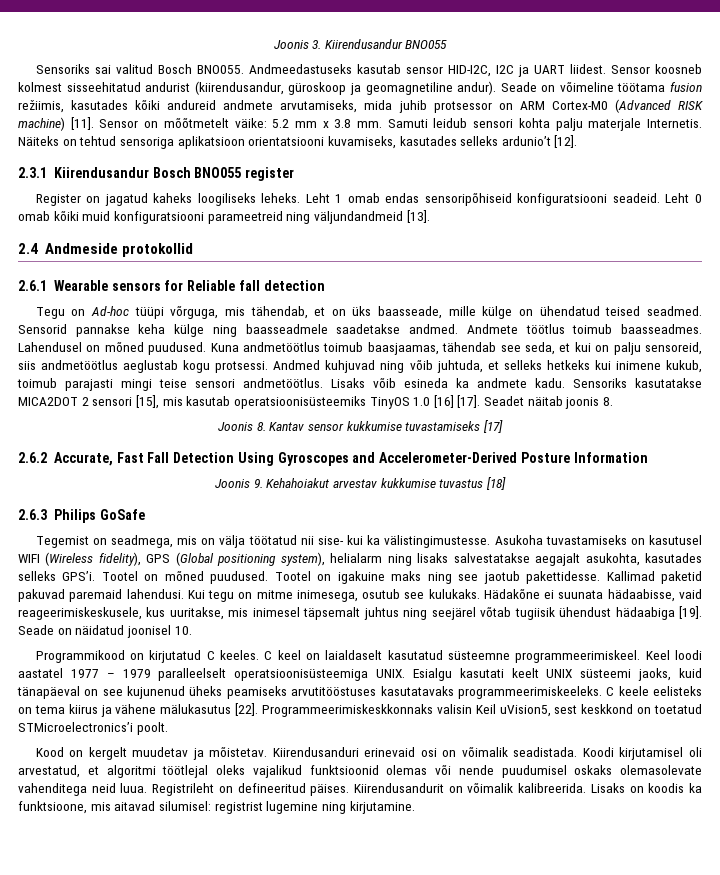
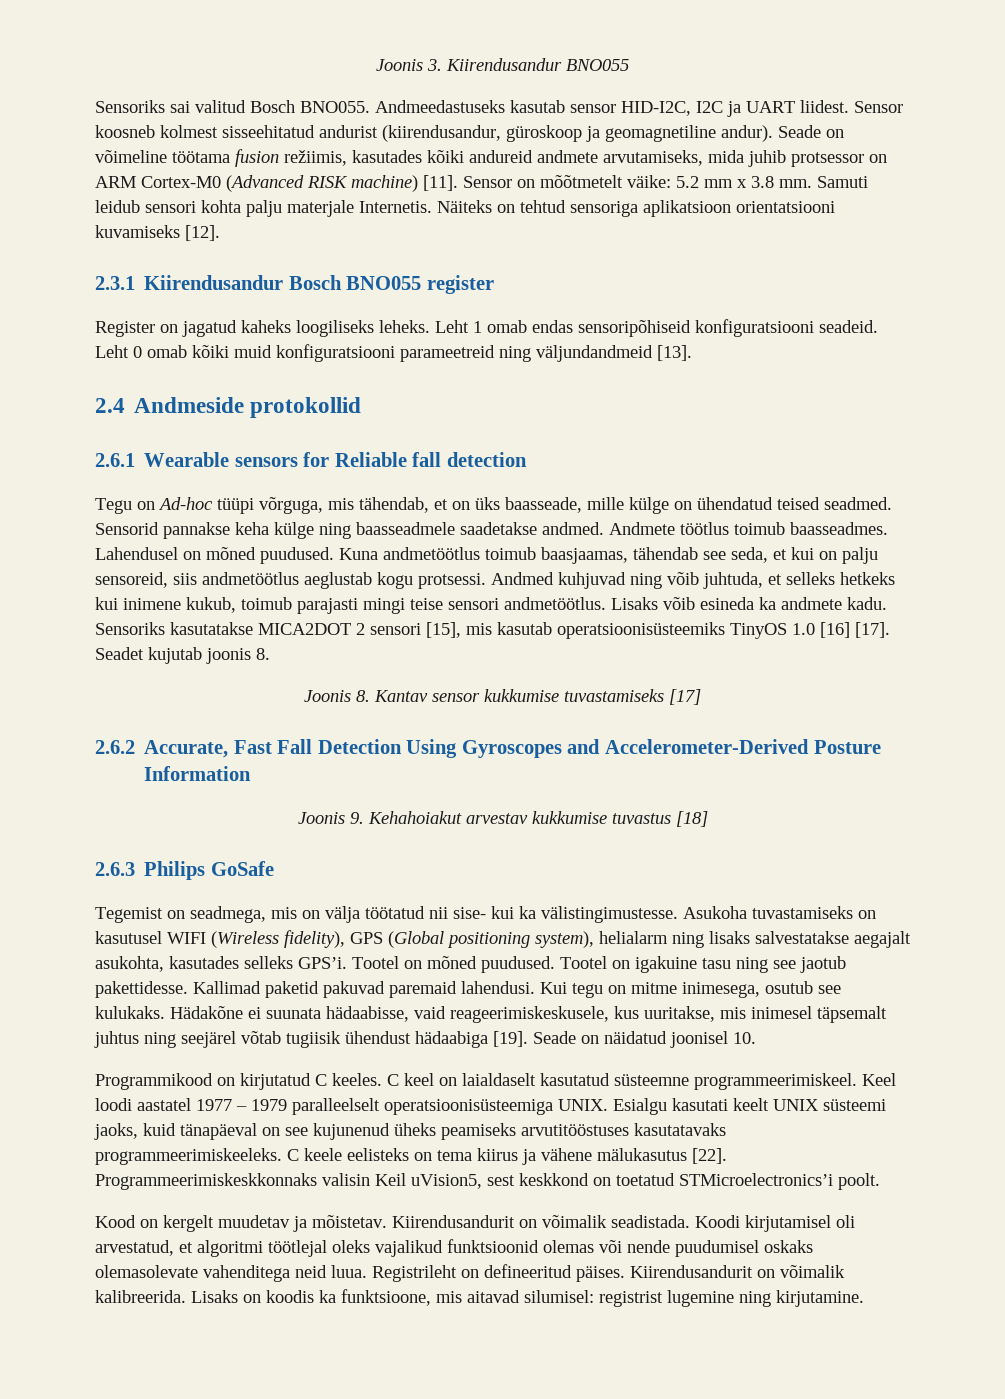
- Näiteks on tehtud sensoriga aplikatsioon orientatsiooni kuvamiseks, kasutades selleks ardunio’t [12].
+ Näiteks on tehtud sensoriga aplikatsioon orientatsiooni kuvamiseks [12].
- Seadet näitab joonis 8.
+ Seadet kujutab joonis 8.
- Tootel on igakuine maks ning see jaotub pakettidesse.
+ Tootel on igakuine tasu ning see jaotub pakettidesse.
- Kiirendusanduri erinevaid osi on võimalik seadistada.
+ Kiirendusandurit on võimalik seadistada.

